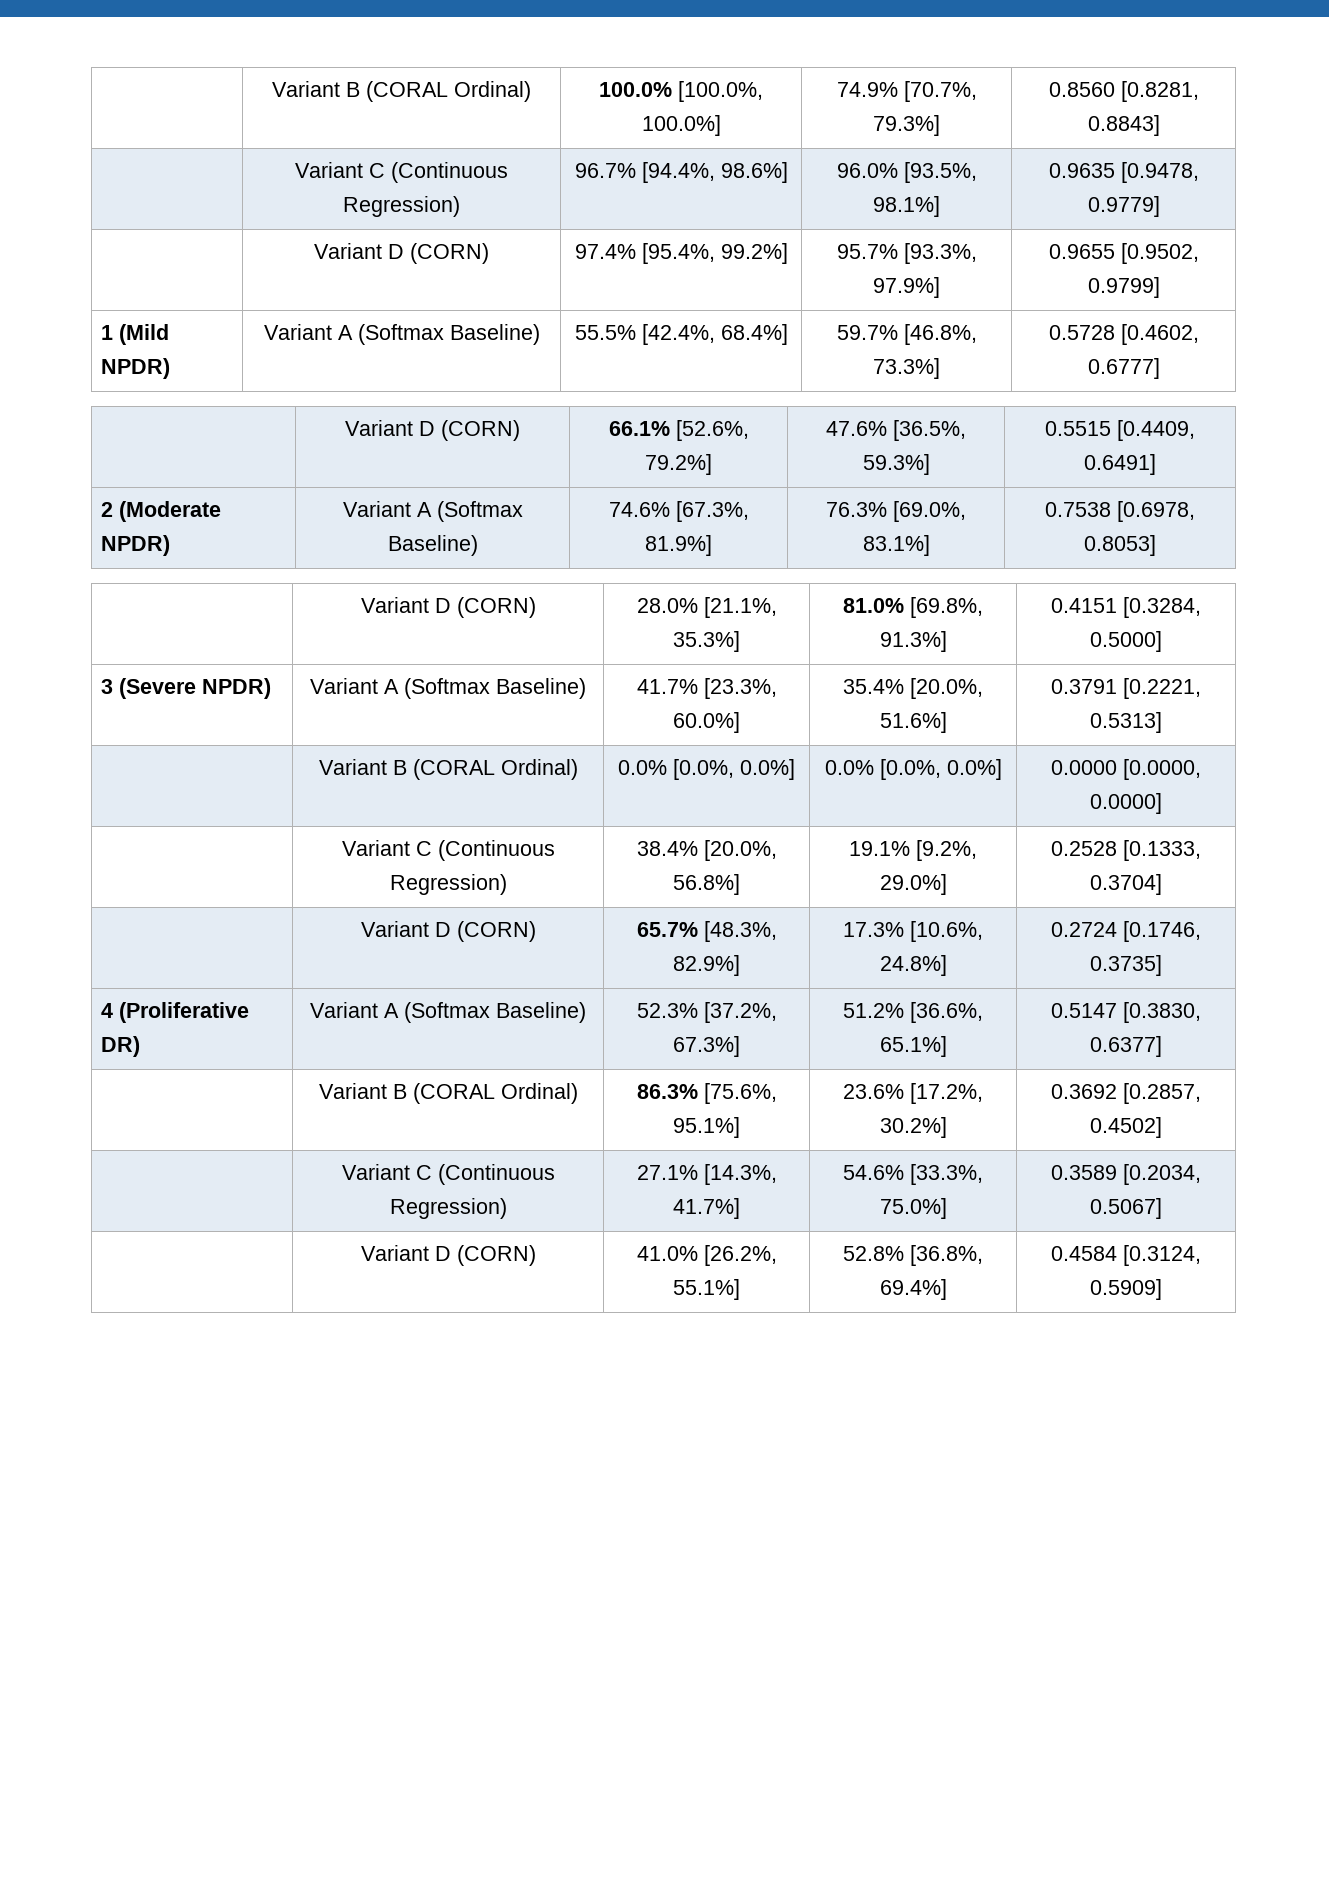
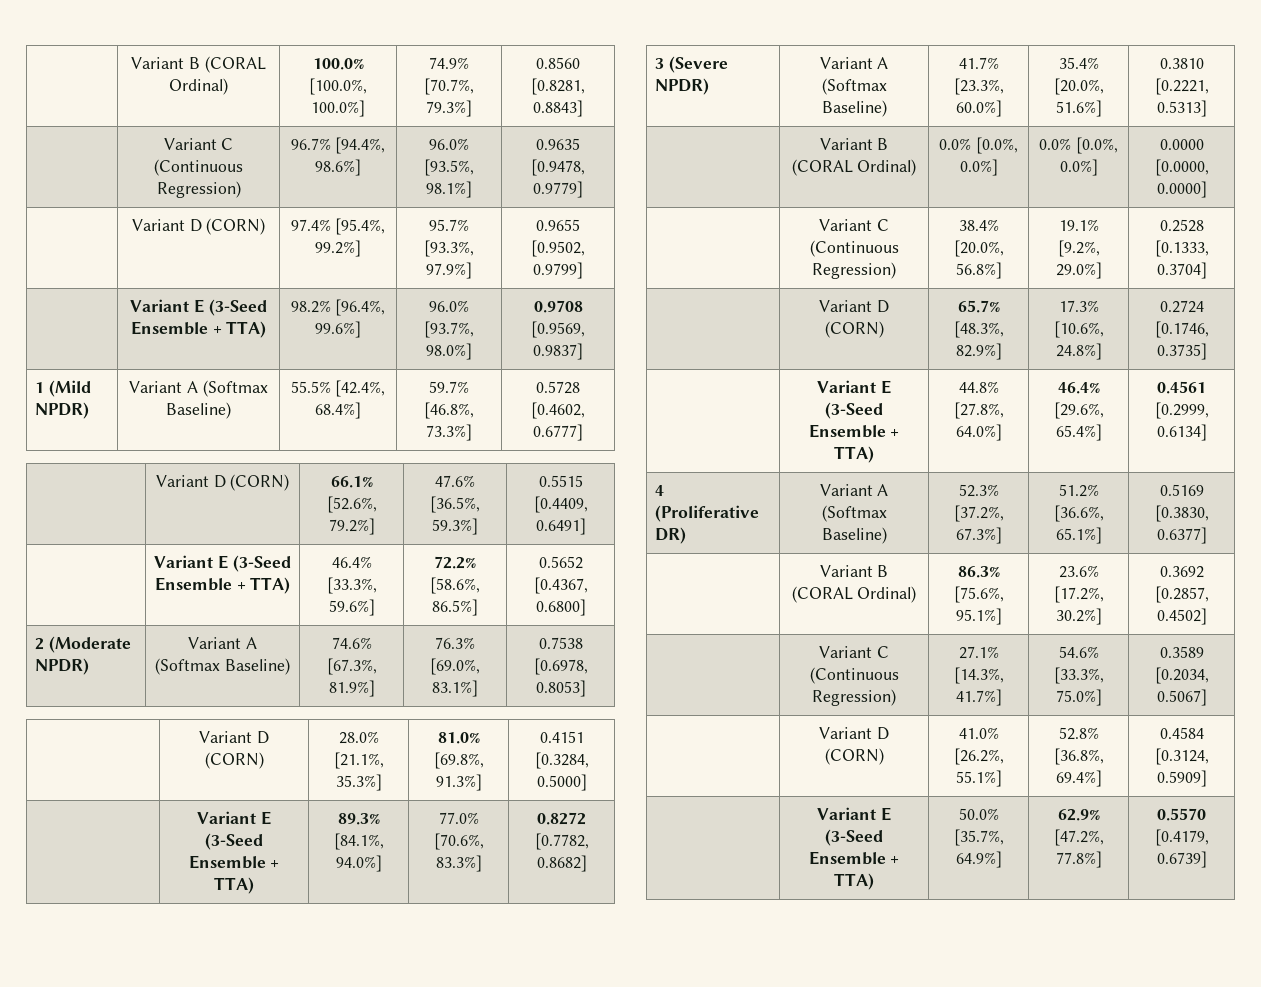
+ | Variant E (3-Seed Ensemble + TTA) | 98.2% [96.4%, 99.6%] | 96.0% [93.7%, 98.0%] | 0.9708 [0.9569, 0.9837]
+ | Variant E (3-Seed Ensemble + TTA) | 46.4% [33.3%, 59.6%] | 72.2% [58.6%, 86.5%] | 0.5652 [0.4367, 0.6800]
+ | Variant E (3-Seed Ensemble + TTA) | 89.3% [84.1%, 94.0%] | 77.0% [70.6%, 83.3%] | 0.8272 [0.7782, 0.8682]
- 3 (Severe NPDR) | Variant A (Softmax Baseline) | 41.7% [23.3%, 60.0%] | 35.4% [20.0%, 51.6%] | 0.3791 [0.2221, 0.5313]
+ 3 (Severe NPDR) | Variant A (Softmax Baseline) | 41.7% [23.3%, 60.0%] | 35.4% [20.0%, 51.6%] | 0.3810 [0.2221, 0.5313]
+ | Variant E (3-Seed Ensemble + TTA) | 44.8% [27.8%, 64.0%] | 46.4% [29.6%, 65.4%] | 0.4561 [0.2999, 0.6134]
- 4 (Proliferative DR) | Variant A (Softmax Baseline) | 52.3% [37.2%, 67.3%] | 51.2% [36.6%, 65.1%] | 0.5147 [0.3830, 0.6377]
+ 4 (Proliferative DR) | Variant A (Softmax Baseline) | 52.3% [37.2%, 67.3%] | 51.2% [36.6%, 65.1%] | 0.5169 [0.3830, 0.6377]
+ | Variant E (3-Seed Ensemble + TTA) | 50.0% [35.7%, 64.9%] | 62.9% [47.2%, 77.8%] | 0.5570 [0.4179, 0.6739]

